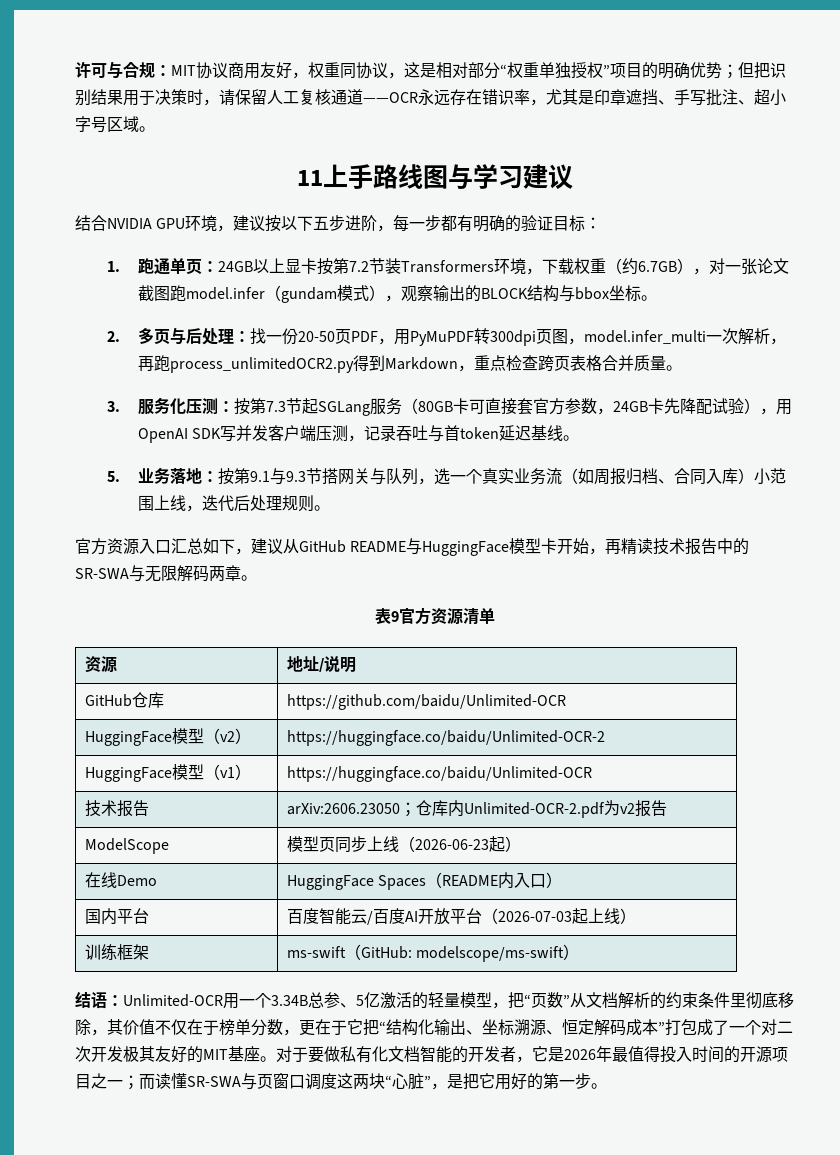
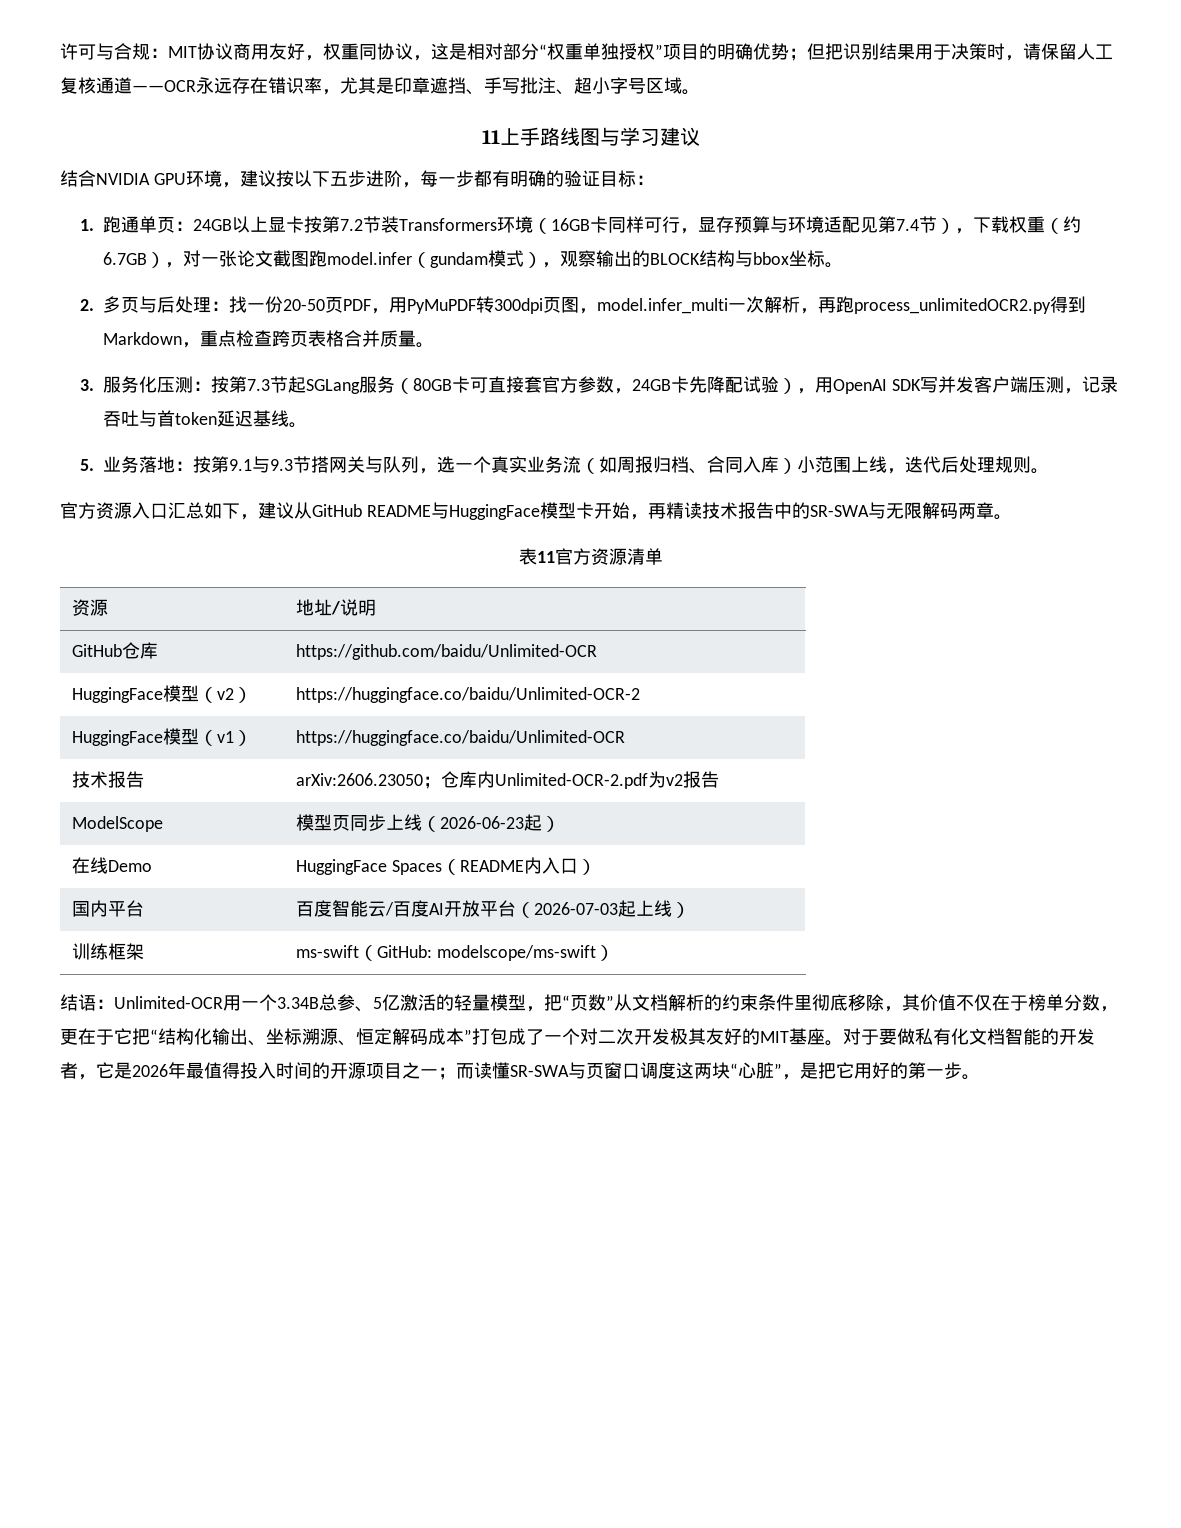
- 1.跑通单页：24GB以上显卡按第7.2节装Transformers环境，下载权重（约6.7GB），对一张论文截图跑model.infer（gundam模式），观察输出的BLOCK结构与bbox坐标。
+ 1.跑通单页：24GB以上显卡按第7.2节装Transformers环境（16GB卡同样可行，显存预算与环境适配见第7.4节），下载权重（约6.7GB），对一张论文截图跑model.infer（gundam模式），观察输出的BLOCK结构与bbox坐标。
- 表9官方资源清单
+ 表11官方资源清单

